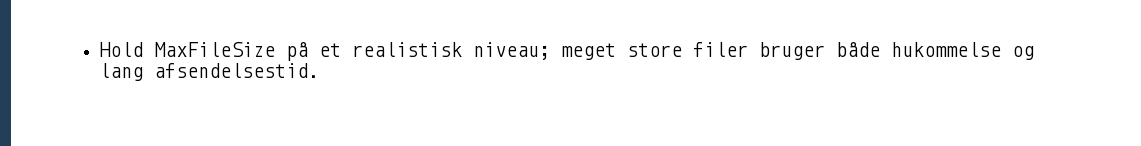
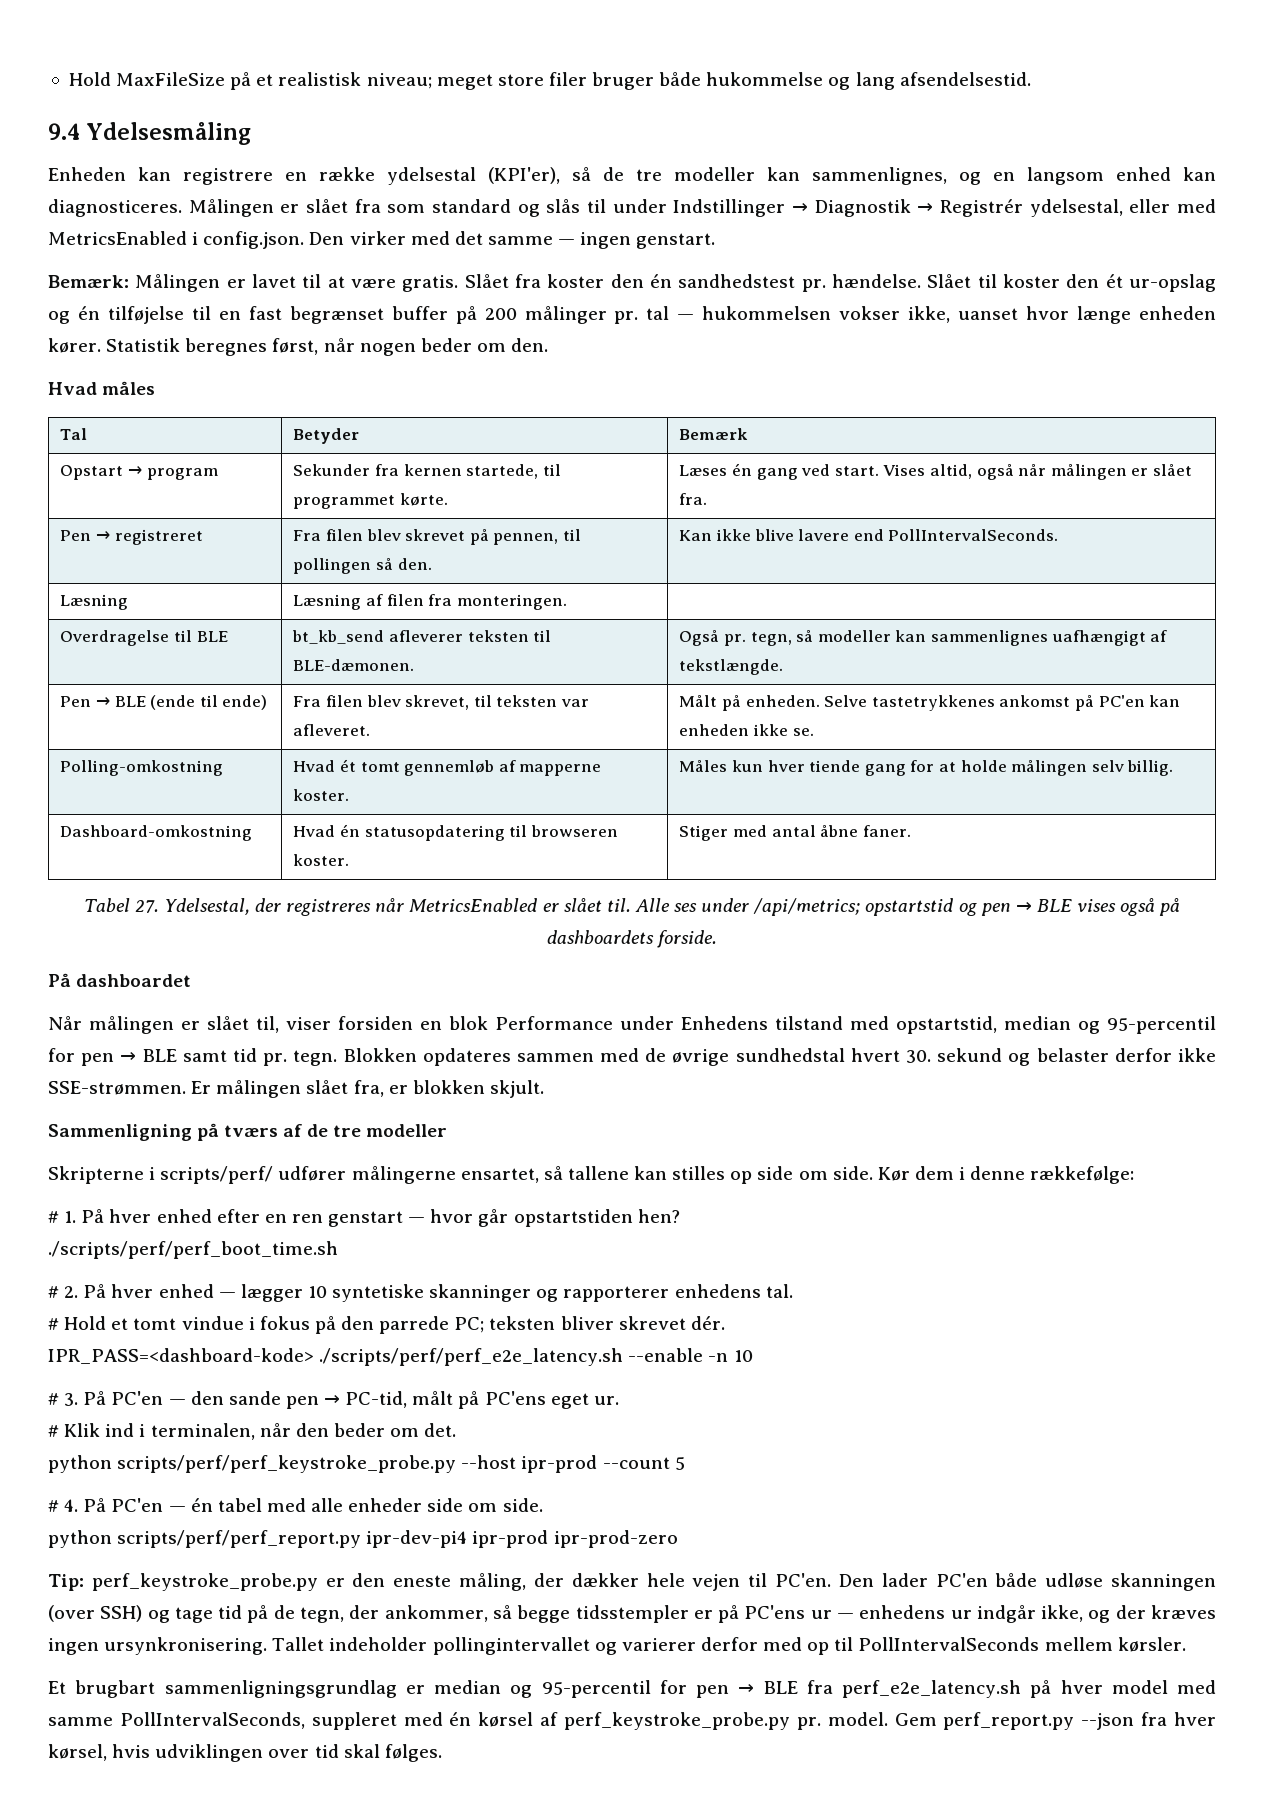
+ 9.4 Ydelsesmåling
+ Enheden kan registrere en række ydelsestal (KPI'er), så de tre modeller kan sammenlignes, og en langsom enhed kan diagnosticeres. Målingen er slået fra som standard og slås til under Indstillinger → Diagnostik → Registrér ydelsestal, eller med MetricsEnabled i config.json. Den virker med det samme — ingen genstart.
+ Bemærk: Målingen er lavet til at være gratis. Slået fra koster den én sandhedstest pr. hændelse. Slået til koster den ét ur-opslag og én tilføjelse til en fast begrænset buffer på 200 målinger pr. tal — hukommelsen vokser ikke, uanset hvor længe enheden kører. Statistik beregnes først, når nogen beder om den.
+ Hvad måles
+ Tal | Betyder | Bemærk
+ Opstart → program | Sekunder fra kernen startede, til programmet kørte. | Læses én gang ved start. Vises altid, også når målingen er slået fra.
+ Pen → registreret | Fra filen blev skrevet på pennen, til pollingen så den. | Kan ikke blive lavere end PollIntervalSeconds.
+ Læsning | Læsning af filen fra monteringen. |
+ Overdragelse til BLE | bt_kb_send afleverer teksten til BLE-dæmonen. | Også pr. tegn, så modeller kan sammenlignes uafhængigt af tekstlængde.
+ Pen → BLE (ende til ende) | Fra filen blev skrevet, til teksten var afleveret. | Målt på enheden. Selve tastetrykkenes ankomst på PC'en kan enheden ikke se.
+ Polling-omkostning | Hvad ét tomt gennemløb af mapperne koster. | Måles kun hver tiende gang for at holde målingen selv billig.
+ Dashboard-omkostning | Hvad én statusopdatering til browseren koster. | Stiger med antal åbne faner.
+ Tabel 27. Ydelsestal, der registreres når MetricsEnabled er slået til. Alle ses under /api/metrics; opstartstid og pen → BLE vises også på dashboardets forside.
+ På dashboardet
+ Når målingen er slået til, viser forsiden en blok Performance under Enhedens tilstand med opstartstid, median og 95-percentil for pen → BLE samt tid pr. tegn. Blokken opdateres sammen med de øvrige sundhedstal hvert 30. sekund og belaster derfor ikke SSE-strømmen. Er målingen slået fra, er blokken skjult.
+ Sammenligning på tværs af de tre modeller
+ Skripterne i scripts/perf/ udfører målingerne ensartet, så tallene kan stilles op side om side. Kør dem i denne rækkefølge:
+ # 1. På hver enhed efter en ren genstart — hvor går opstartstiden hen?
+ ./scripts/perf/perf_boot_time.sh
+ # 2. På hver enhed — lægger 10 syntetiske skanninger og rapporterer enhedens tal.
+ # Hold et tomt vindue i fokus på den parrede PC; teksten bliver skrevet dér.
+ IPR_PASS=<dashboard-kode> ./scripts/perf/perf_e2e_latency.sh --enable -n 10
+ # 3. På PC'en — den sande pen → PC-tid, målt på PC'ens eget ur.
+ # Klik ind i terminalen, når den beder om det.
+ python scripts/perf/perf_keystroke_probe.py --host ipr-prod --count 5
+ # 4. På PC'en — én tabel med alle enheder side om side.
+ python scripts/perf/perf_report.py ipr-dev-pi4 ipr-prod ipr-prod-zero
+ Tip: perf_keystroke_probe.py er den eneste måling, der dækker hele vejen til PC'en. Den lader PC'en både udløse skanningen (over SSH) og tage tid på de tegn, der ankommer, så begge tidsstempler er på PC'ens ur — enhedens ur indgår ikke, og der kræves ingen ursynkronisering. Tallet indeholder pollingintervallet og varierer derfor med op til PollIntervalSeconds mellem kørsler.
+ Et brugbart sammenligningsgrundlag er median og 95-percentil for pen → BLE fra perf_e2e_latency.sh på hver model med samme PollIntervalSeconds, suppleret med én kørsel af perf_keystroke_probe.py pr. model. Gem perf_report.py --json fra hver kørsel, hvis udviklingen over tid skal følges.

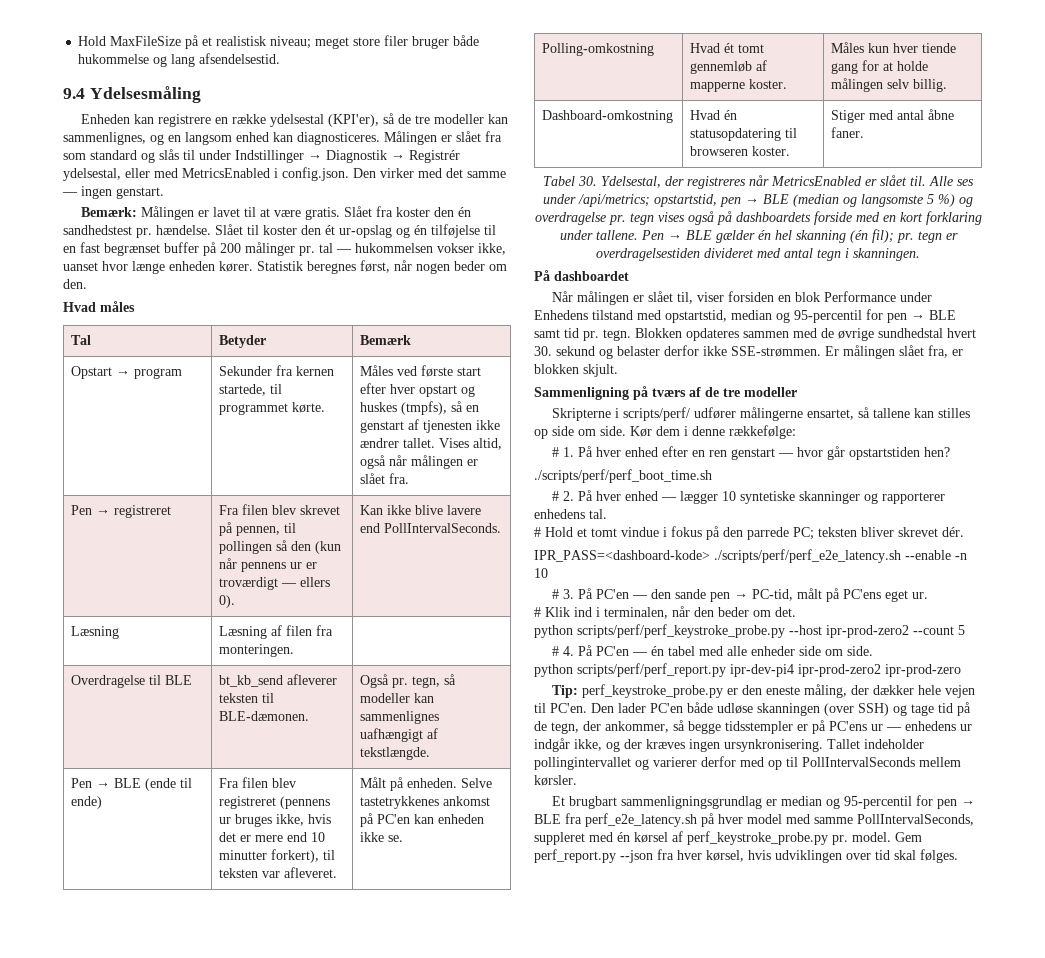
- Opstart → program | Sekunder fra kernen startede, til programmet kørte. | Læses én gang ved start. Vises altid, også når målingen er slået fra.
+ Opstart → program | Sekunder fra kernen startede, til programmet kørte. | Måles ved første start efter hver opstart og huskes (tmpfs), så en genstart af tjenesten ikke ændrer tallet. Vises altid, også når målingen er slået fra.
- Pen → registreret | Fra filen blev skrevet på pennen, til pollingen så den. | Kan ikke blive lavere end PollIntervalSeconds.
+ Pen → registreret | Fra filen blev skrevet på pennen, til pollingen så den (kun når pennens ur er troværdigt — ellers 0). | Kan ikke blive lavere end PollIntervalSeconds.
- Pen → BLE (ende til ende) | Fra filen blev skrevet, til teksten var afleveret. | Målt på enheden. Selve tastetrykkenes ankomst på PC'en kan enheden ikke se.
+ Pen → BLE (ende til ende) | Fra filen blev registreret (pennens ur bruges ikke, hvis det er mere end 10 minutter forkert), til teksten var afleveret. | Målt på enheden. Selve tastetrykkenes ankomst på PC'en kan enheden ikke se.
- Tabel 27. Ydelsestal, der registreres når MetricsEnabled er slået til.
+ Tabel 30. Ydelsestal, der registreres når MetricsEnabled er slået til.
- Alle ses under /api/metrics; opstartstid og pen → BLE vises også på dashboardets forside.
+ Alle ses under /api/metrics; opstartstid, pen → BLE (median og langsomste 5 %) og overdragelse pr. tegn vises også på dashboardets forside med en kort forklaring under tallene. Pen → BLE gælder én hel skanning (én fil); pr. tegn er overdragelsestiden divideret med antal tegn i skanningen.
- python scripts/perf/perf_keystroke_probe.py --host ipr-prod --count 5
+ python scripts/perf/perf_keystroke_probe.py --host ipr-prod-zero2 --count 5
- python scripts/perf/perf_report.py ipr-dev-pi4 ipr-prod ipr-prod-zero
+ python scripts/perf/perf_report.py ipr-dev-pi4 ipr-prod-zero2 ipr-prod-zero

